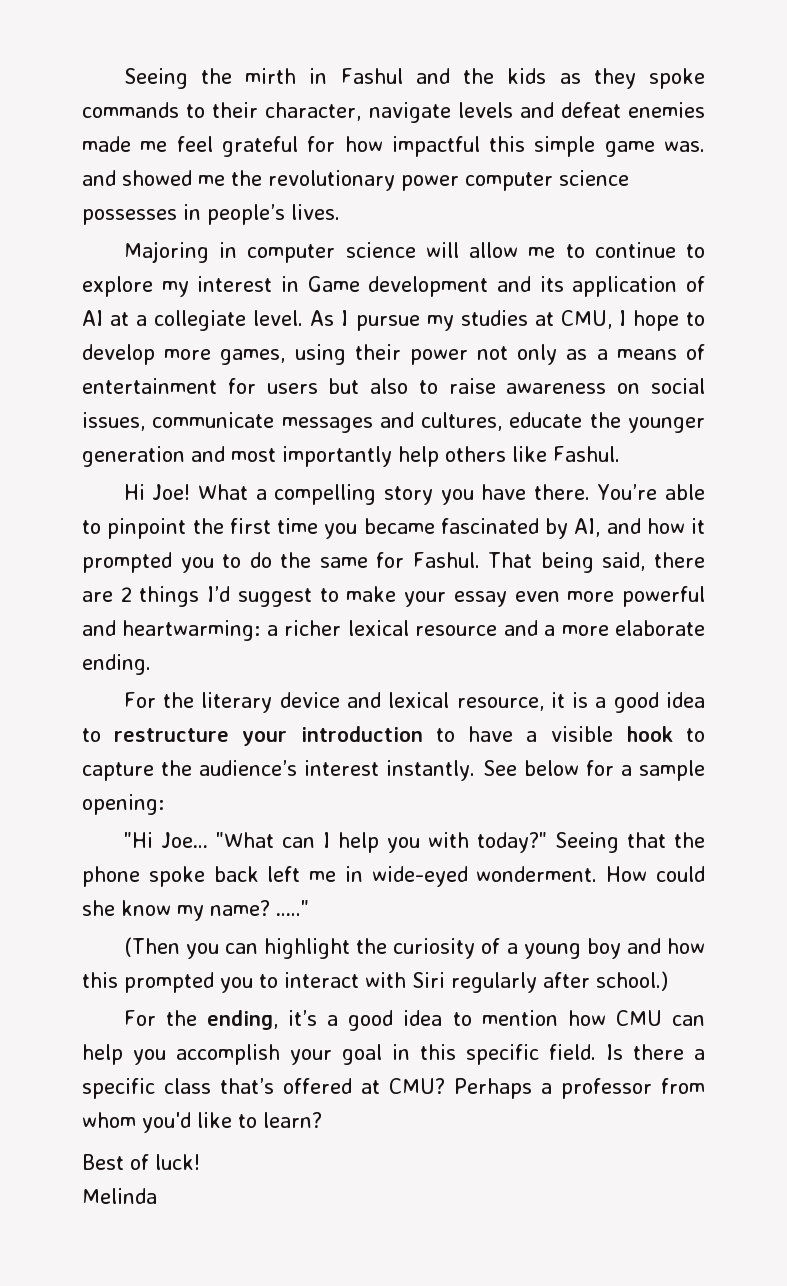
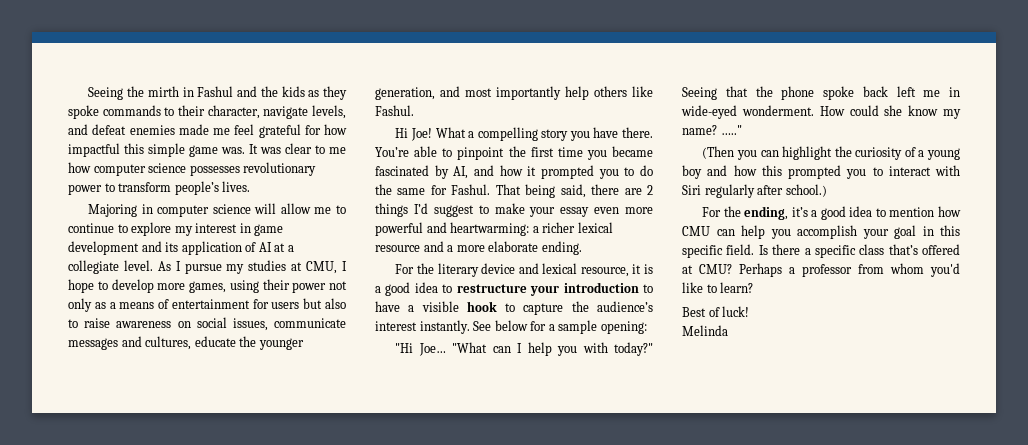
- Seeing the mirth in Fashul and the kids as they spoke commands to their character, navigate levels and defeat enemies made me feel grateful for how impactful this simple game was. and showed me the revolutionary power computer science possesses in people’s lives.
+ Seeing the mirth in Fashul and the kids as they spoke commands to their character, navigate levels, and defeat enemies made me feel grateful for how impactful this simple game was. It was clear to me how computer science possesses revolutionary power to transform people’s lives.
- Majoring in computer science will allow me to continue to explore my interest in Game development and its application of AI at a collegiate level.
+ Majoring in computer science will allow me to continue to explore my interest in game development and its application of AI at a collegiate level.
- As I pursue my studies at CMU, I hope to develop more games, using their power not only as a means of entertainment for users but also to raise awareness on social issues, communicate messages and cultures, educate the younger generation and most importantly help others like Fashul.
+ As I pursue my studies at CMU, I hope to develop more games, using their power not only as a means of entertainment for users but also to raise awareness on social issues, communicate messages and cultures, educate the younger generation, and most importantly help others like Fashul.

